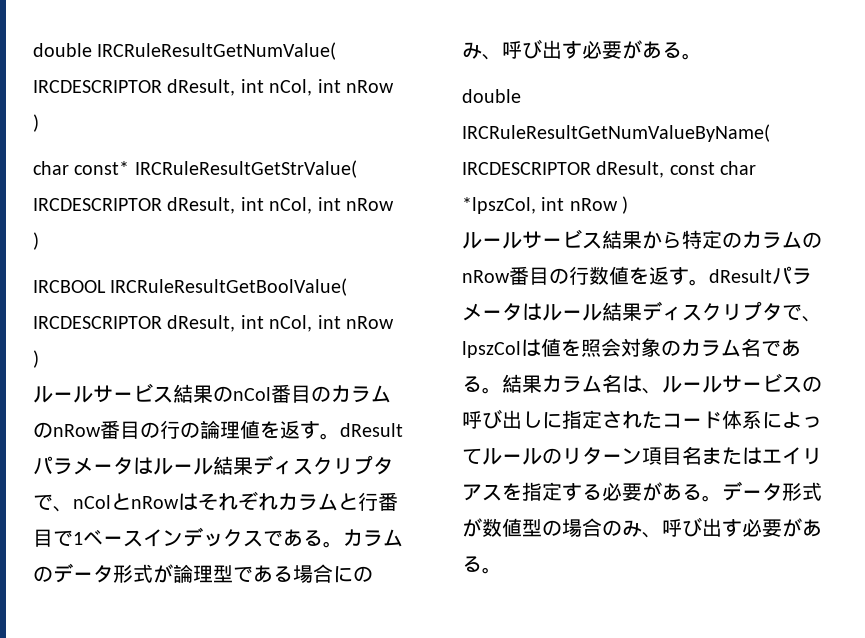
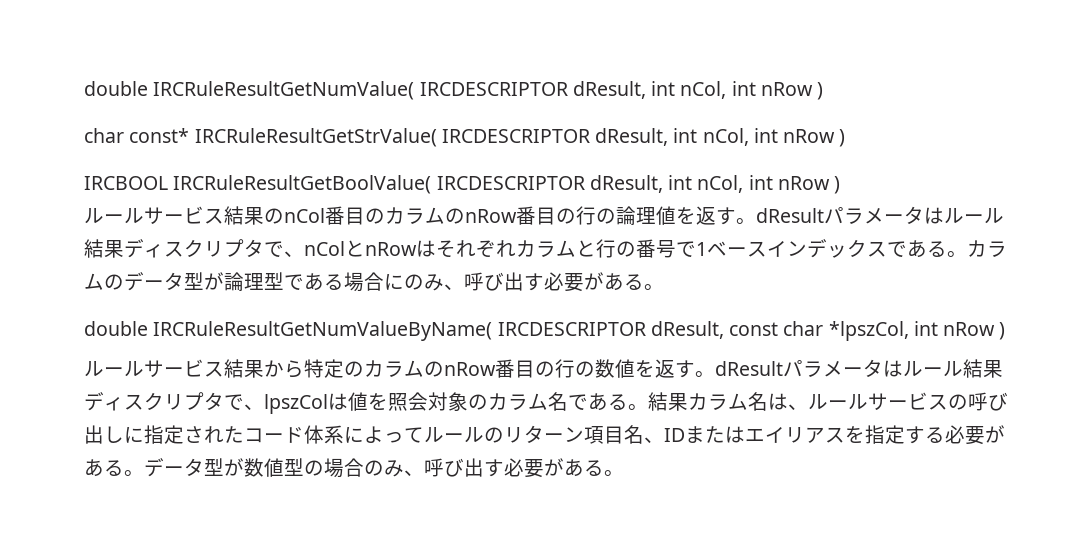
- ルールサービス結果のnCol番目のカラムのnRow番目の行の論理値を返す。dResultパラメータはルール結果ディスクリプタで、nColとnRowはそれぞれカラムと行番目で1ベースインデックスである。
+ ルールサービス結果のnCol番目のカラムのnRow番目の行の論理値を返す。dResultパラメータはルール結果ディスクリプタで、nColとnRowはそれぞれカラムと行の番号で1ベースインデックスである。
- カラムのデータ形式が論理型である場合にのみ、呼び出す必要がある。
+ カラムのデータ型が論理型である場合にのみ、呼び出す必要がある。
- ルールサービス結果から特定のカラムのnRow番目の行数値を返す。dResultパラメータはルール結果ディスクリプタで、lpszColは値を照会対象のカラム名である。
+ ルールサービス結果から特定のカラムのnRow番目の行の数値を返す。dResultパラメータはルール結果ディスクリプタで、lpszColは値を照会対象のカラム名である。
- 結果カラム名は、ルールサービスの呼び出しに指定されたコード体系によってルールのリターン項目名またはエイリアスを指定する必要がある。
+ 結果カラム名は、ルールサービスの呼び出しに指定されたコード体系によってルールのリターン項目名、IDまたはエイリアスを指定する必要がある。
- データ形式が数値型の場合のみ、呼び出す必要がある。
+ データ型が数値型の場合のみ、呼び出す必要がある。

